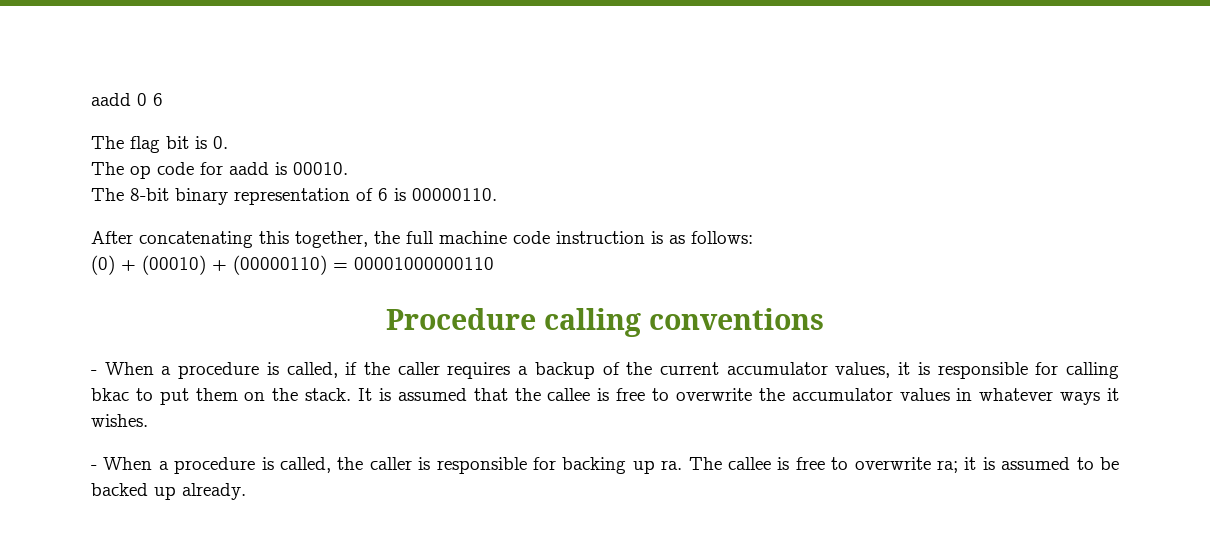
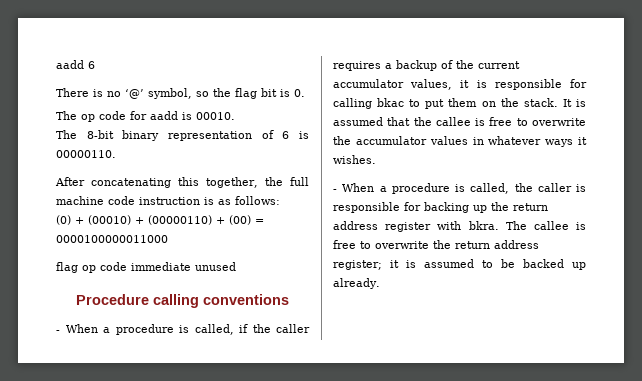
- aadd 0 6
+ aadd 6
- The flag bit is 0.
+ There is no ‘@’ symbol, so the flag bit is 0.
- (0) + (00010) + (00000110) = 00001000000110
+ (0) + (00010) + (00000110) + (00) = 0000100000011000
+ flag op code immediate unused
- - When a procedure is called, the caller is responsible for backing up ra.
+ - When a procedure is called, the caller is responsible for backing up the return address register with bkra.
- The callee is free to overwrite ra; it is assumed to be backed up already.
+ The callee is free to overwrite the return address register; it is assumed to be backed up already.

